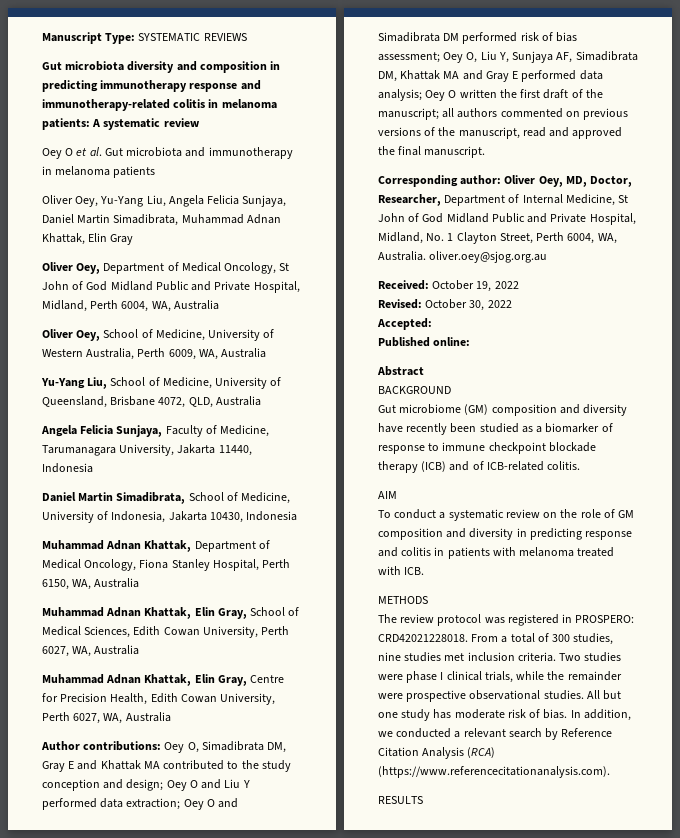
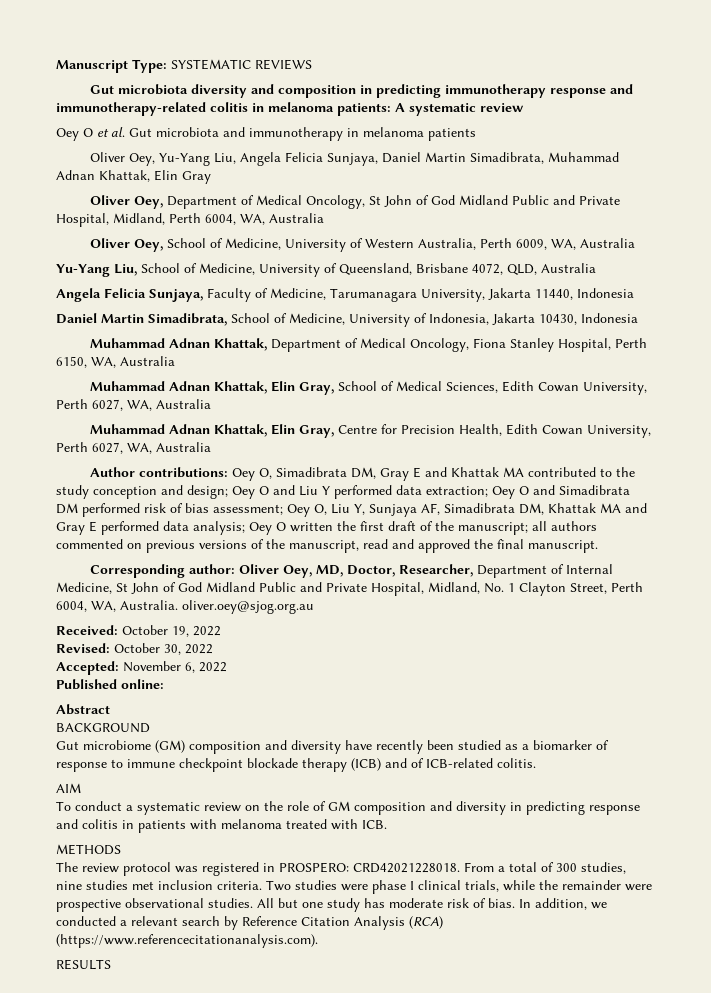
- Accepted:
+ Accepted: November 6, 2022

